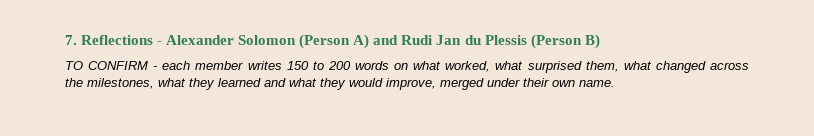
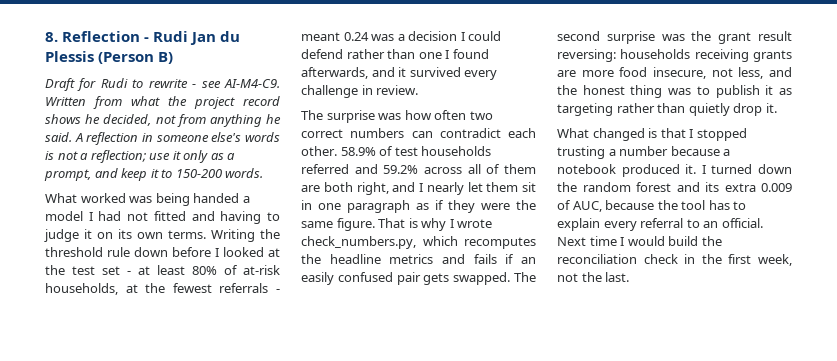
- 7. Reflections - Alexander Solomon (Person A) and Rudi Jan du Plessis (Person B)
+ 8. Reflection - Rudi Jan du Plessis (Person B)
- TO CONFIRM - each member writes 150 to 200 words on what worked, what surprised them, what changed across the milestones, what they learned and what they would improve, merged under their own name.
+ Draft for Rudi to rewrite - see AI-M4-C9. Written from what the project record shows he decided, not from anything he said. A reflection in someone else's words is not a reflection; use it only as a prompt, and keep it to 150-200 words.
+ What worked was being handed a model I had not fitted and having to judge it on its own terms. Writing the threshold rule down before I looked at the test set - at least 80% of at-risk households, at the fewest referrals - meant 0.24 was a decision I could defend rather than one I found afterwards, and it survived every challenge in review.
+ The surprise was how often two correct numbers can contradict each other. 58.9% of test households referred and 59.2% across all of them are both right, and I nearly let them sit in one paragraph as if they were the same figure. That is why I wrote check_numbers.py, which recomputes the headline metrics and fails if an easily confused pair gets swapped. The second surprise was the grant result reversing: households receiving grants are more food insecure, not less, and the honest thing was to publish it as targeting rather than quietly drop it.
+ What changed is that I stopped trusting a number because a notebook produced it. I turned down the random forest and its extra 0.009 of AUC, because the tool has to explain every referral to an official. Next time I would build the reconciliation check in the first week, not the last.

